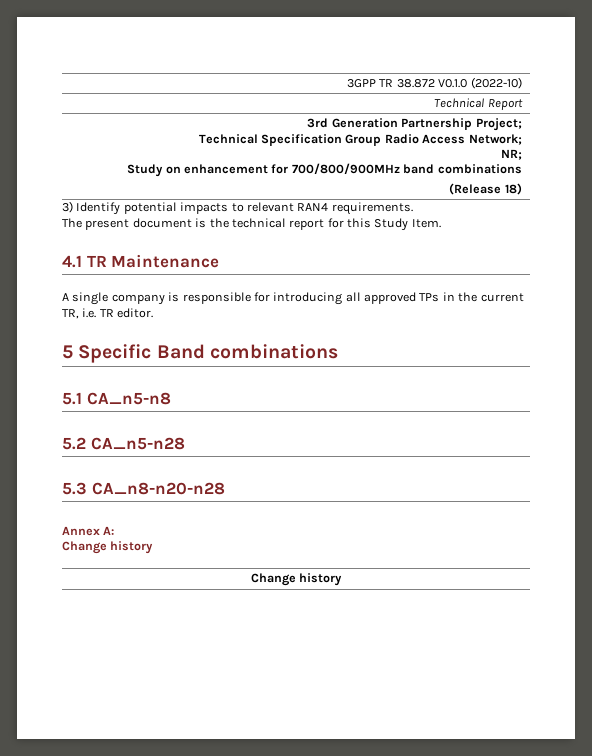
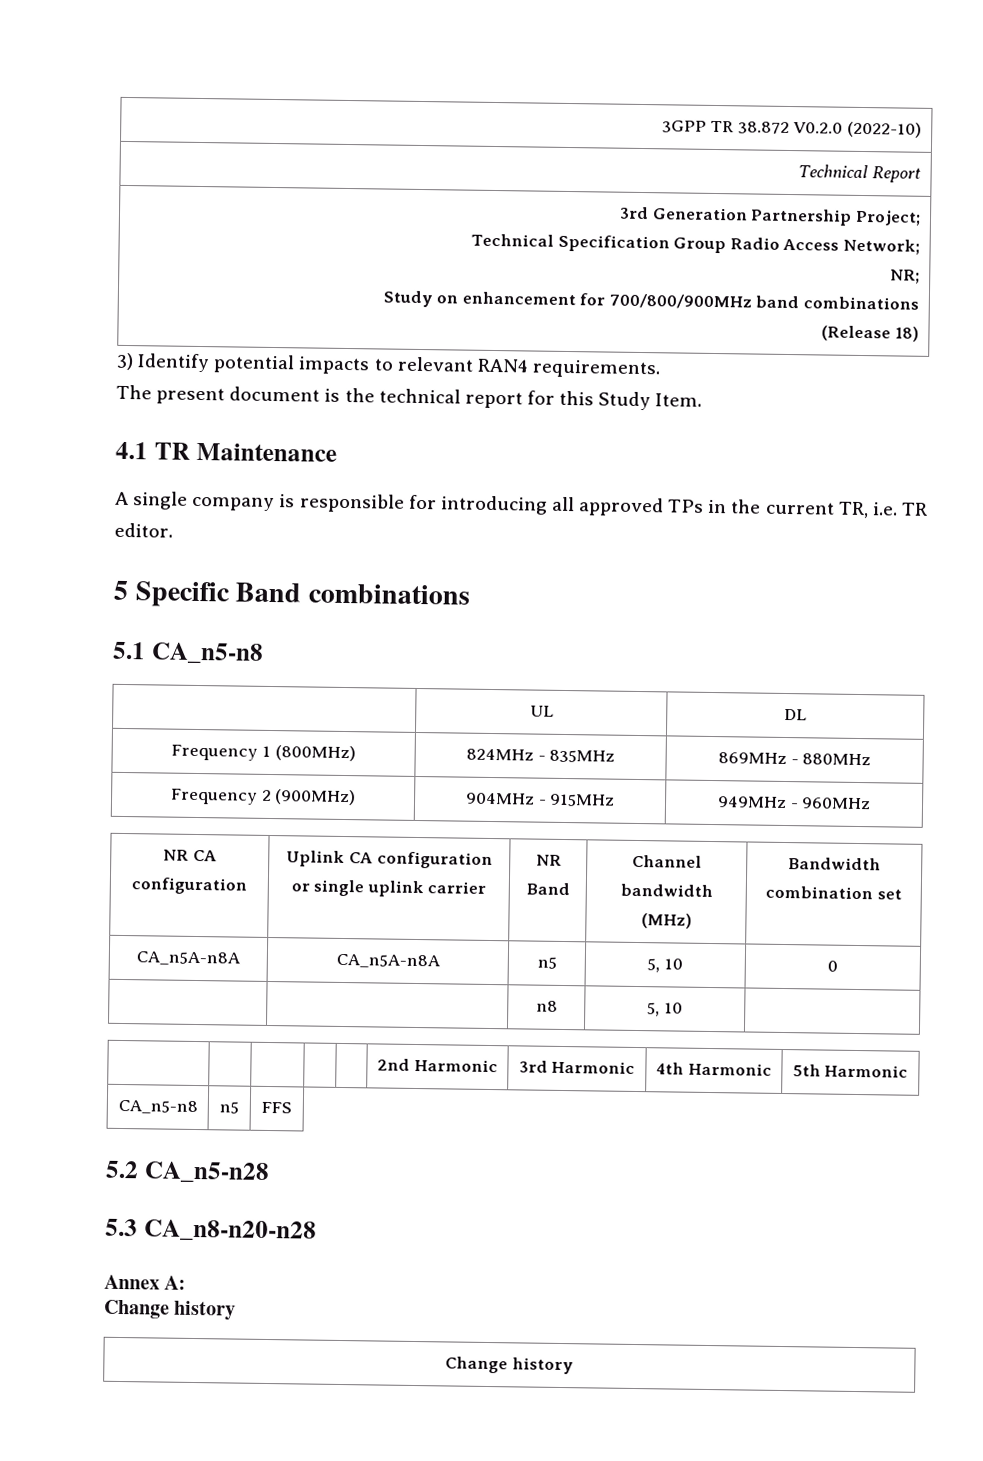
- 3GPP TR 38.872 V0.1.0 (2022-10)
+ 3GPP TR 38.872 V0.2.0 (2022-10)
+ | UL | DL
+ Frequency 1 (800MHz) | 824MHz - 835MHz | 869MHz - 880MHz
+ Frequency 2 (900MHz) | 904MHz - 915MHz | 949MHz - 960MHz
+ NR CA configuration | Uplink CA configuration or single uplink carrier | NR Band | Channel bandwidth (MHz) | Bandwidth combination set
+ CA_n5A-n8A | CA_n5A-n8A | n5 | 5, 10 | 0
+ | | n8 | 5, 10 |
+ | | | | | 2nd Harmonic | 3rd Harmonic | 4th Harmonic | 5th Harmonic
+ CA_n5-n8 | n5 | FFS

